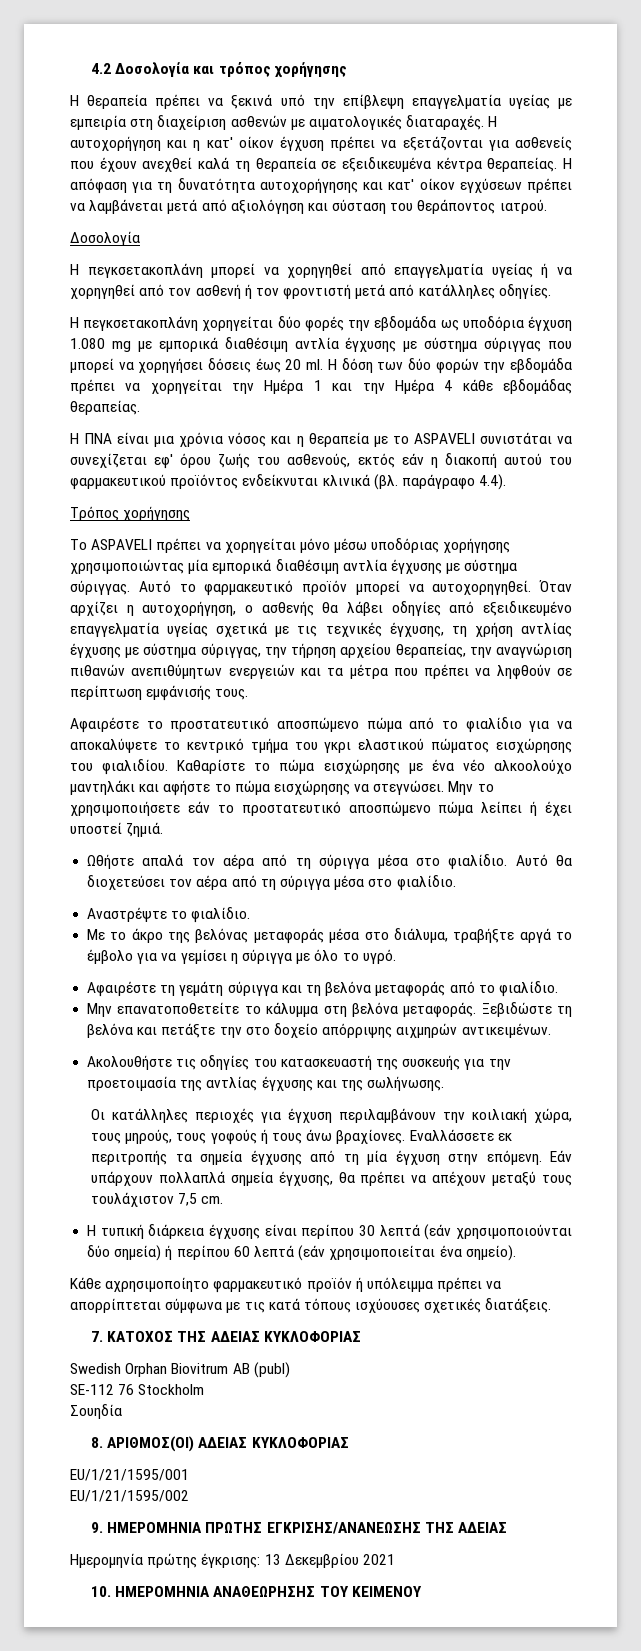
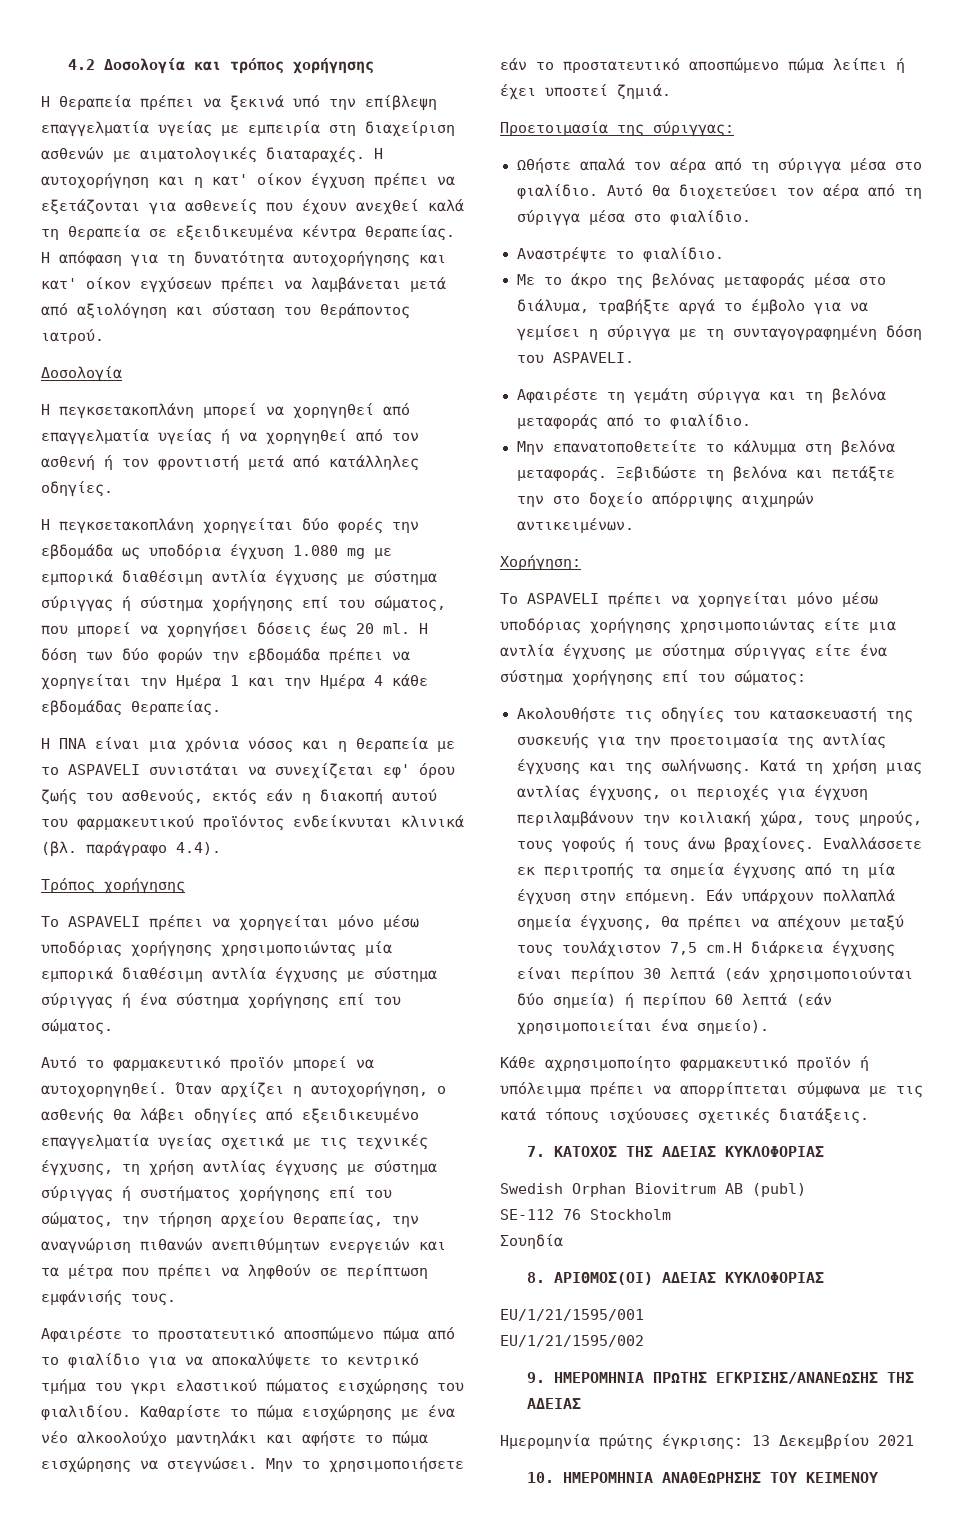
- Η πεγκσετακοπλάνη χορηγείται δύο φορές την εβδομάδα ως υποδόρια έγχυση 1.080 mg με εμπορικά διαθέσιμη αντλία έγχυσης με σύστημα σύριγγας που μπορεί να χορηγήσει δόσεις έως 20 ml.
+ Η πεγκσετακοπλάνη χορηγείται δύο φορές την εβδομάδα ως υποδόρια έγχυση 1.080 mg με εμπορικά διαθέσιμη αντλία έγχυσης με σύστημα σύριγγας ή σύστημα χορήγησης επί του σώματος, που μπορεί να χορηγήσει δόσεις έως 20 ml.
- Το ASPAVELI πρέπει να χορηγείται μόνο μέσω υποδόριας χορήγησης χρησιμοποιώντας μία εμπορικά διαθέσιμη αντλία έγχυσης με σύστημα σύριγγας. Αυτό το φαρμακευτικό προϊόν μπορεί να αυτοχορηγηθεί.
+ Το ASPAVELI πρέπει να χορηγείται μόνο μέσω υποδόριας χορήγησης χρησιμοποιώντας μία εμπορικά διαθέσιμη αντλία έγχυσης με σύστημα σύριγγας ή ένα σύστημα χορήγησης επί του σώματος.
+ Αυτό το φαρμακευτικό προϊόν μπορεί να αυτοχορηγηθεί.
- Όταν αρχίζει η αυτοχορήγηση, ο ασθενής θα λάβει οδηγίες από εξειδικευμένο επαγγελματία υγείας σχετικά με τις τεχνικές έγχυσης, τη χρήση αντλίας έγχυσης με σύστημα σύριγγας, την τήρηση αρχείου θεραπείας, την αναγνώριση πιθανών ανεπιθύμητων ενεργειών και τα μέτρα που πρέπει να ληφθούν σε περίπτωση εμφάνισής τους.
+ Όταν αρχίζει η αυτοχορήγηση, ο ασθενής θα λάβει οδηγίες από εξειδικευμένο επαγγελματία υγείας σχετικά με τις τεχνικές έγχυσης, τη χρήση αντλίας έγχυσης με σύστημα σύριγγας ή συστήματος χορήγησης επί του σώματος, την τήρηση αρχείου θεραπείας, την αναγνώριση πιθανών ανεπιθύμητων ενεργειών και τα μέτρα που πρέπει να ληφθούν σε περίπτωση εμφάνισής τους.
+ Προετοιμασία της σύριγγας:
- Με το άκρο της βελόνας μεταφοράς μέσα στο διάλυμα, τραβήξτε αργά το έμβολο για να γεμίσει η σύριγγα με όλο το υγρό.
+ Με το άκρο της βελόνας μεταφοράς μέσα στο διάλυμα, τραβήξτε αργά το έμβολο για να γεμίσει η σύριγγα με τη συνταγογραφημένη δόση του ASPAVELI.
+ Χορήγηση:
+ Το ASPAVELI πρέπει να χορηγείται μόνο μέσω υποδόριας χορήγησης χρησιμοποιώντας είτε μια αντλία έγχυσης με σύστημα σύριγγας είτε ένα σύστημα χορήγησης επί του σώματος:
- Ακολουθήστε τις οδηγίες του κατασκευαστή της συσκευής για την προετοιμασία της αντλίας έγχυσης και της σωλήνωσης.
- Οι κατάλληλες περιοχές για έγχυση περιλαμβάνουν την κοιλιακή χώρα, τους μηρούς, τους γοφούς ή τους άνω βραχίονες.
+ Ακολουθήστε τις οδηγίες του κατασκευαστή της συσκευής για την προετοιμασία της αντλίας έγχυσης και της σωλήνωσης. Κατά τη χρήση μιας αντλίας έγχυσης, oι περιοχές για έγχυση περιλαμβάνουν την κοιλιακή χώρα, τους μηρούς, τους γοφούς ή τους άνω βραχίονες.
- Εάν υπάρχουν πολλαπλά σημεία έγχυσης, θα πρέπει να απέχουν μεταξύ τους τουλάχιστον 7,5 cm.
- Η τυπική διάρκεια έγχυσης είναι περίπου 30 λεπτά (εάν χρησιμοποιούνται δύο σημεία) ή περίπου 60 λεπτά (εάν χρησιμοποιείται ένα σημείο).
+ Εάν υπάρχουν πολλαπλά σημεία έγχυσης, θα πρέπει να απέχουν μεταξύ τους τουλάχιστον 7,5 cm.Η διάρκεια έγχυσης είναι περίπου 30 λεπτά (εάν χρησιμοποιούνται δύο σημεία) ή περίπου 60 λεπτά (εάν χρησιμοποιείται ένα σημείο).

